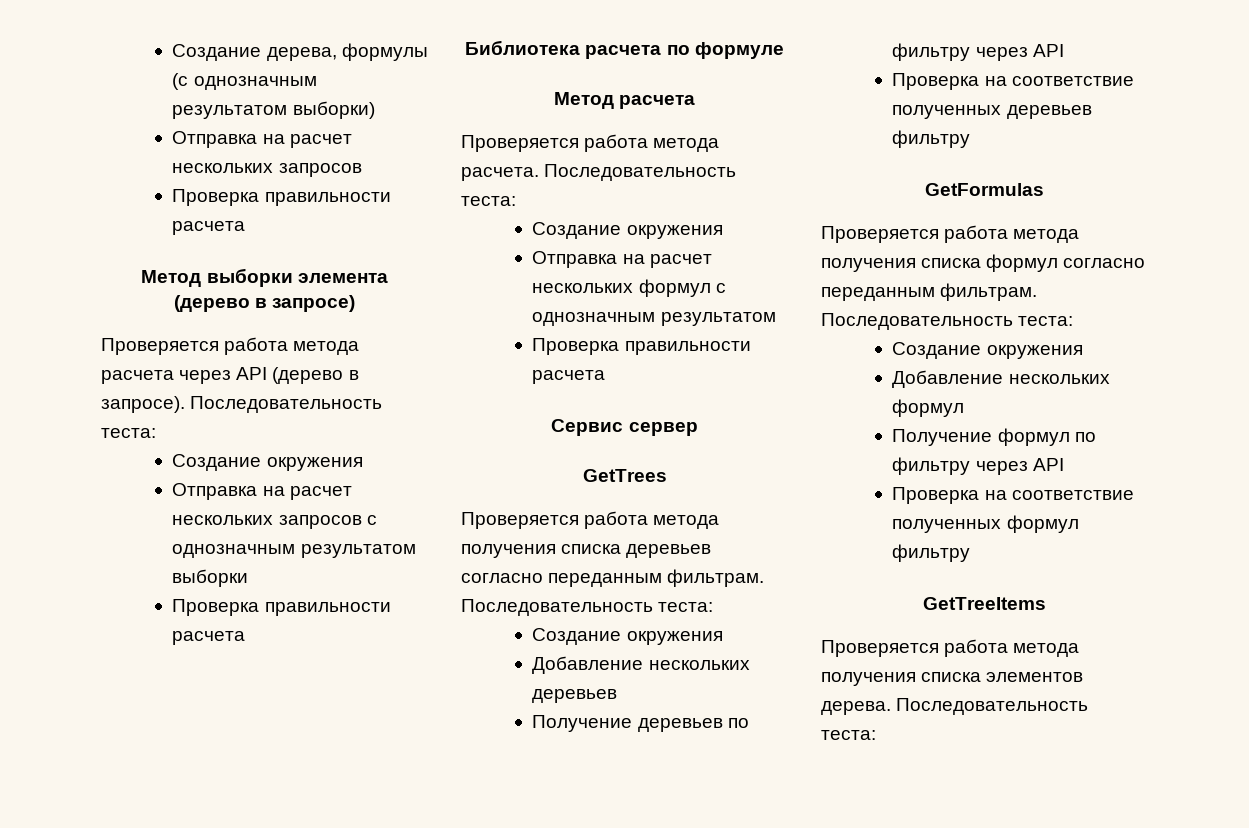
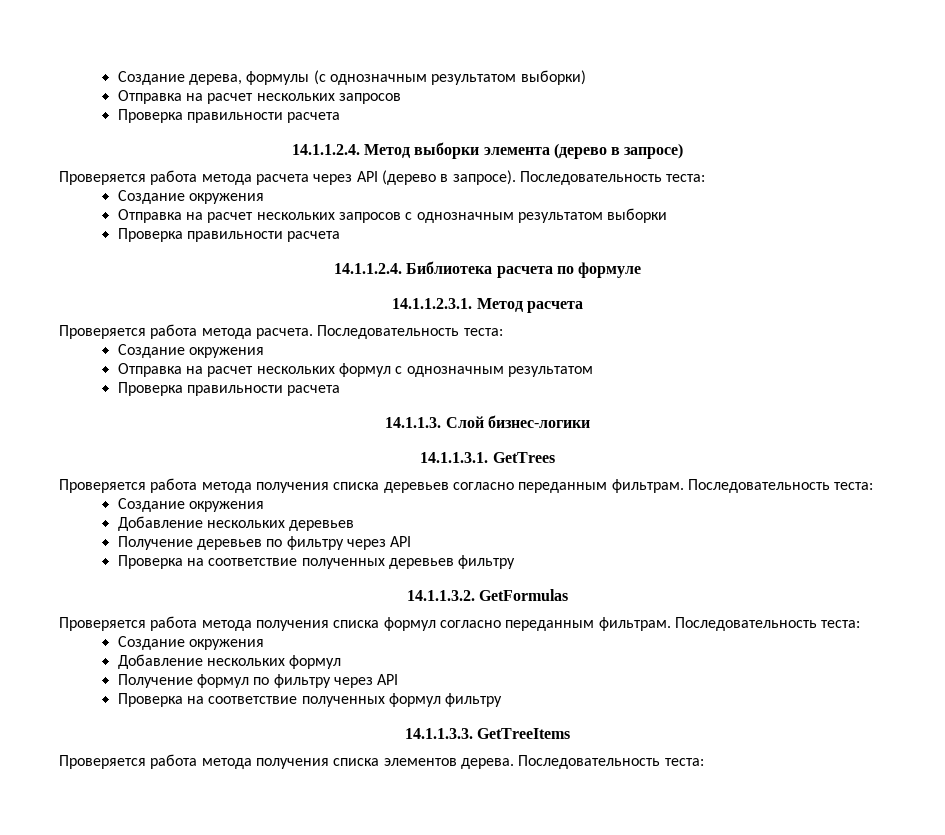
- Метод выборки элемента (дерево в запросе)
+ 14.1.1.2.4. Метод выборки элемента (дерево в запросе)
- Библиотека расчета по формуле
+ 14.1.1.2.4. Библиотека расчета по формуле
- Метод расчета
+ 14.1.1.2.3.1. Метод расчета
- Сервис сервер
- GetTrees
+ 14.1.1.3. Слой бизнес-логики
+ 14.1.1.3.1. GetTrees
- GetFormulas
+ 14.1.1.3.2. GetFormulas
- GetTreeItems
+ 14.1.1.3.3. GetTreeItems

